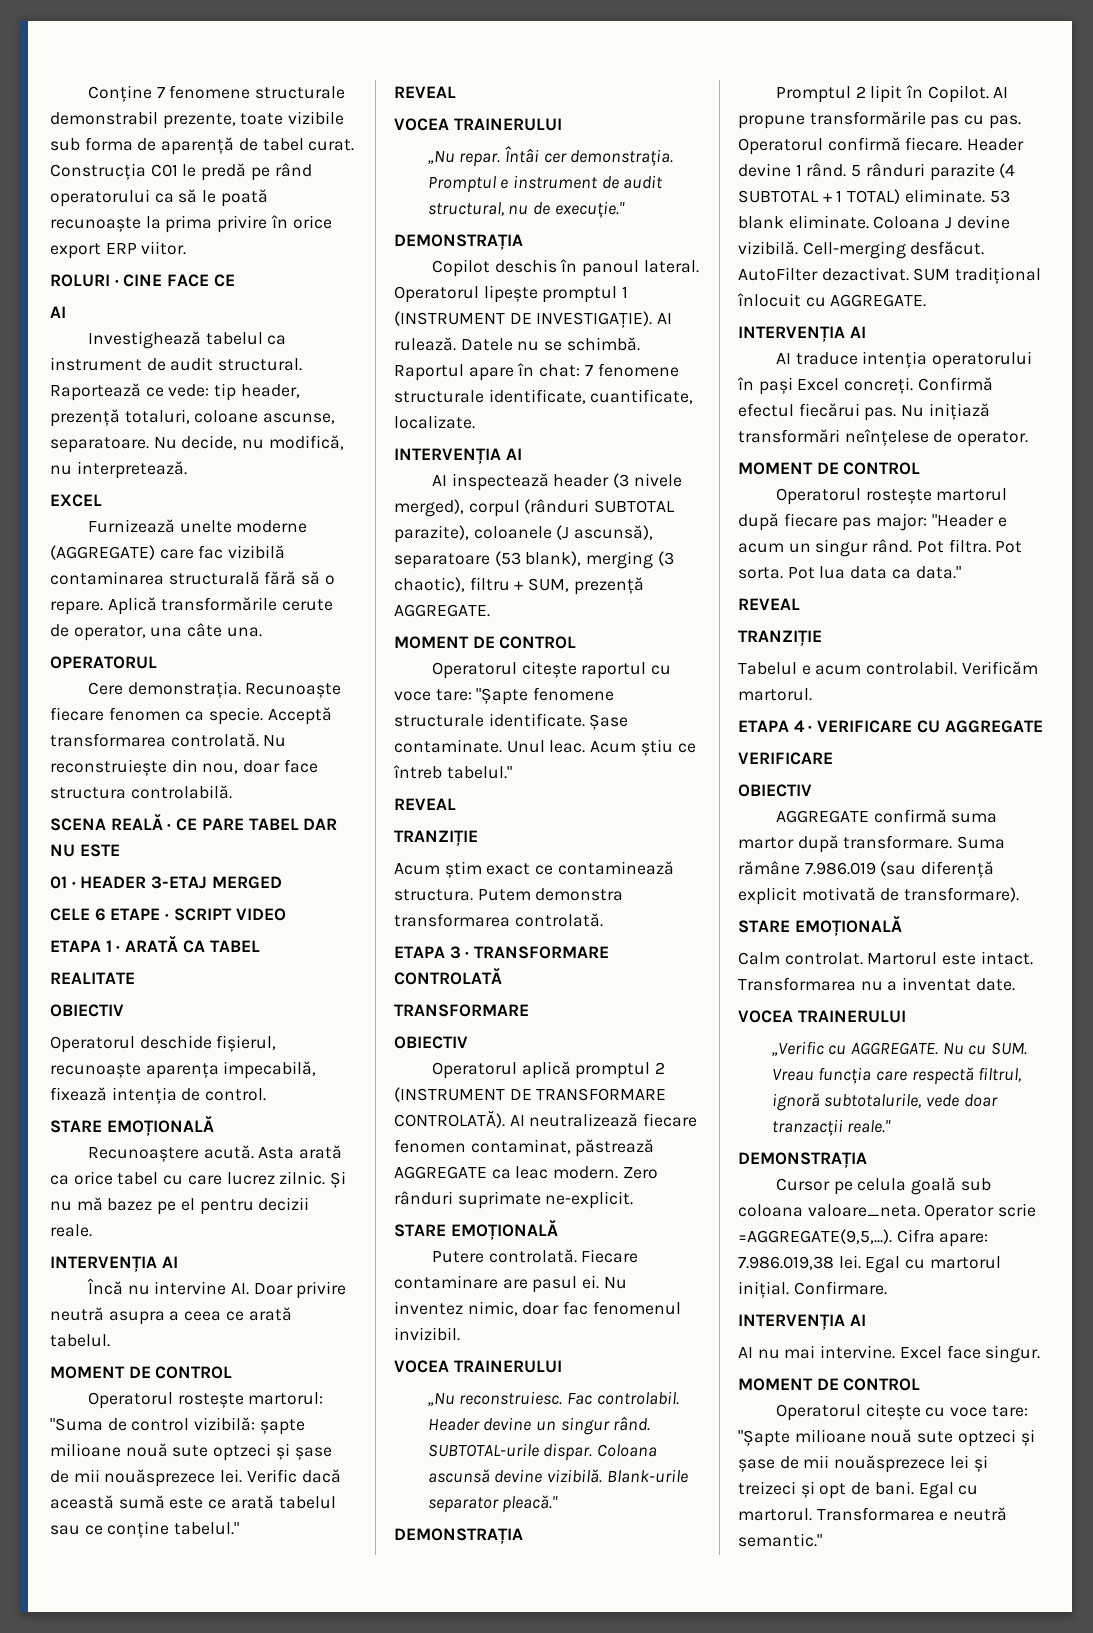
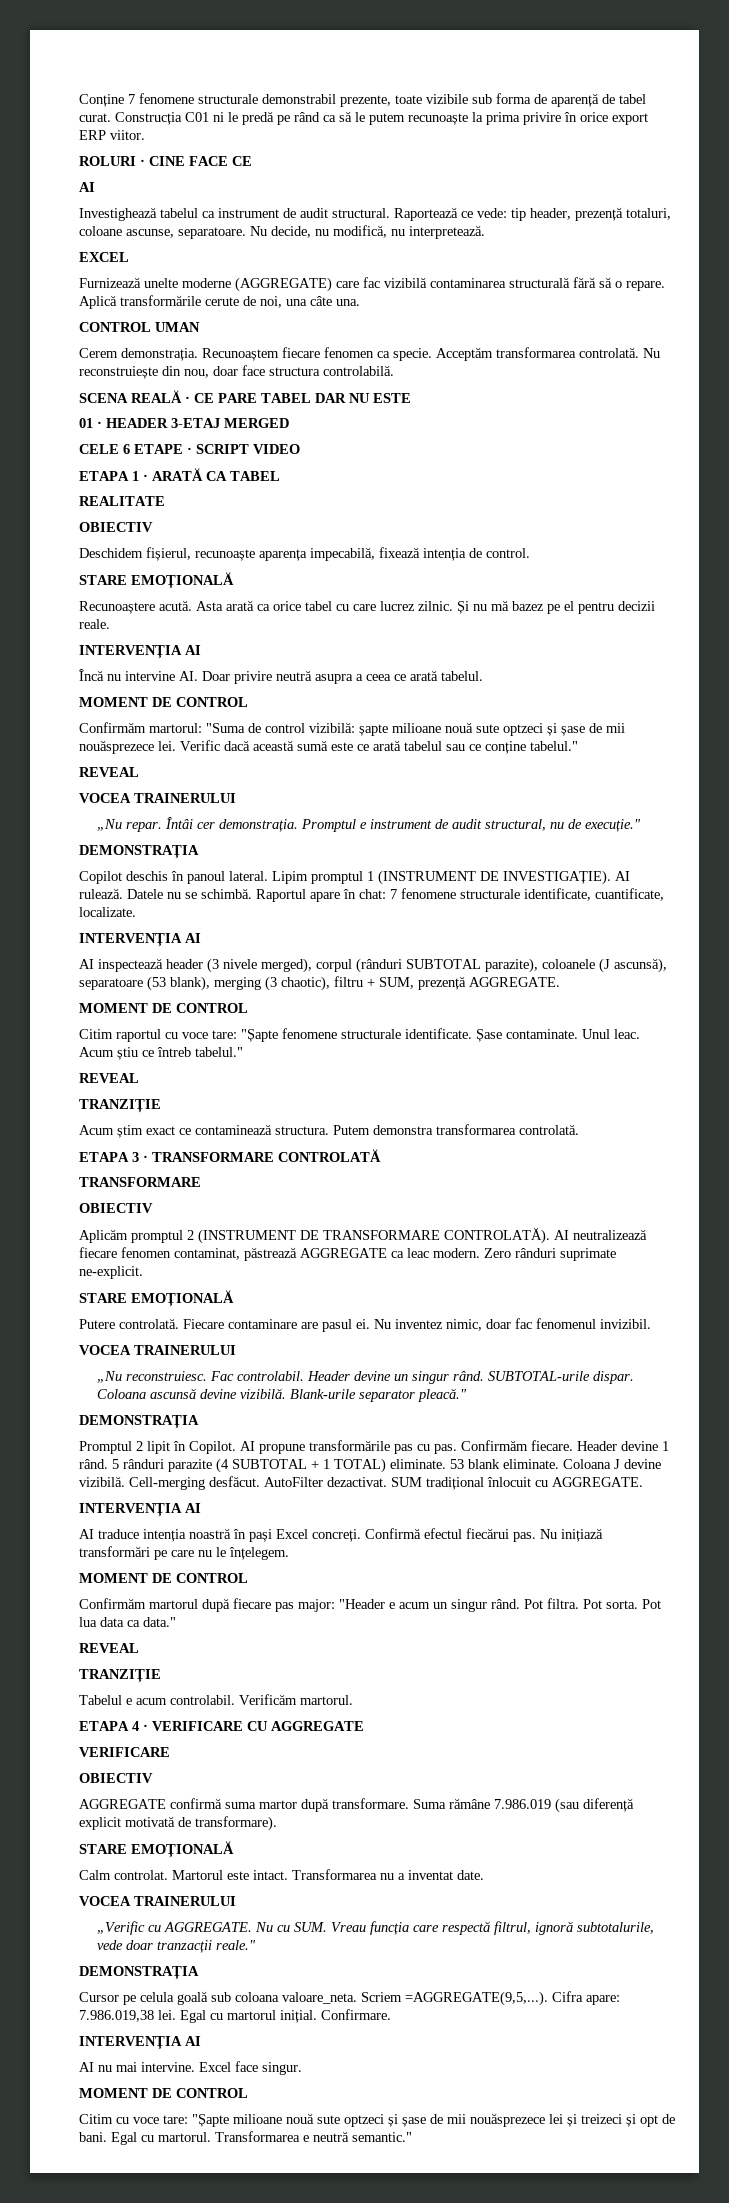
- Construcția C01 le predă pe rând operatorului ca să le poată recunoaște la prima privire în orice export ERP viitor.
+ Construcția C01 ni le predă pe rând ca să le putem recunoaște la prima privire în orice export ERP viitor.
- Aplică transformările cerute de operator, una câte una.
+ Aplică transformările cerute de noi, una câte una.
- OPERATORUL
- Cere demonstrația. Recunoaște fiecare fenomen ca specie.
+ CONTROL UMAN
+ Cerem demonstrația. Recunoaștem fiecare fenomen ca specie.
- Acceptă transformarea controlată.
+ Acceptăm transformarea controlată.
- Operatorul deschide fișierul, recunoaște aparența impecabilă, fixează intenția de control.
+ Deschidem fișierul, recunoaște aparența impecabilă, fixează intenția de control.
- Operatorul rostește martorul: "Suma de control vizibilă: șapte milioane nouă sute optzeci și șase de mii nouăsprezece lei.
+ Confirmăm martorul: "Suma de control vizibilă: șapte milioane nouă sute optzeci și șase de mii nouăsprezece lei.
- Operatorul lipește promptul 1 (INSTRUMENT DE INVESTIGAȚIE).
+ Lipim promptul 1 (INSTRUMENT DE INVESTIGAȚIE).
- Operatorul citește raportul cu voce tare: "Șapte fenomene structurale identificate.
+ Citim raportul cu voce tare: "Șapte fenomene structurale identificate.
- Operatorul aplică promptul 2 (INSTRUMENT DE TRANSFORMARE CONTROLATĂ).
+ Aplicăm promptul 2 (INSTRUMENT DE TRANSFORMARE CONTROLATĂ).
- Operatorul confirmă fiecare.
+ Confirmăm fiecare.
- AI traduce intenția operatorului în pași Excel concreți.
+ AI traduce intenția noastră în pași Excel concreți.
- Nu inițiază transformări neînțelese de operator.
+ Nu inițiază transformări pe care nu le înțelegem.
  MOMENT DE CONTROL
- Operatorul rostește martorul după fiecare pas major: "Header e acum un singur rând.
+ Confirmăm martorul după fiecare pas major: "Header e acum un singur rând.
- Operator scrie =AGGREGATE(9,5,...). Cifra apare: 7.986.019,38 lei.
+ Scriem =AGGREGATE(9,5,...). Cifra apare: 7.986.019,38 lei.
- Operatorul citește cu voce tare: "Șapte milioane nouă sute optzeci și șase de mii nouăsprezece lei și treizeci și opt de bani.
+ Citim cu voce tare: "Șapte milioane nouă sute optzeci și șase de mii nouăsprezece lei și treizeci și opt de bani.

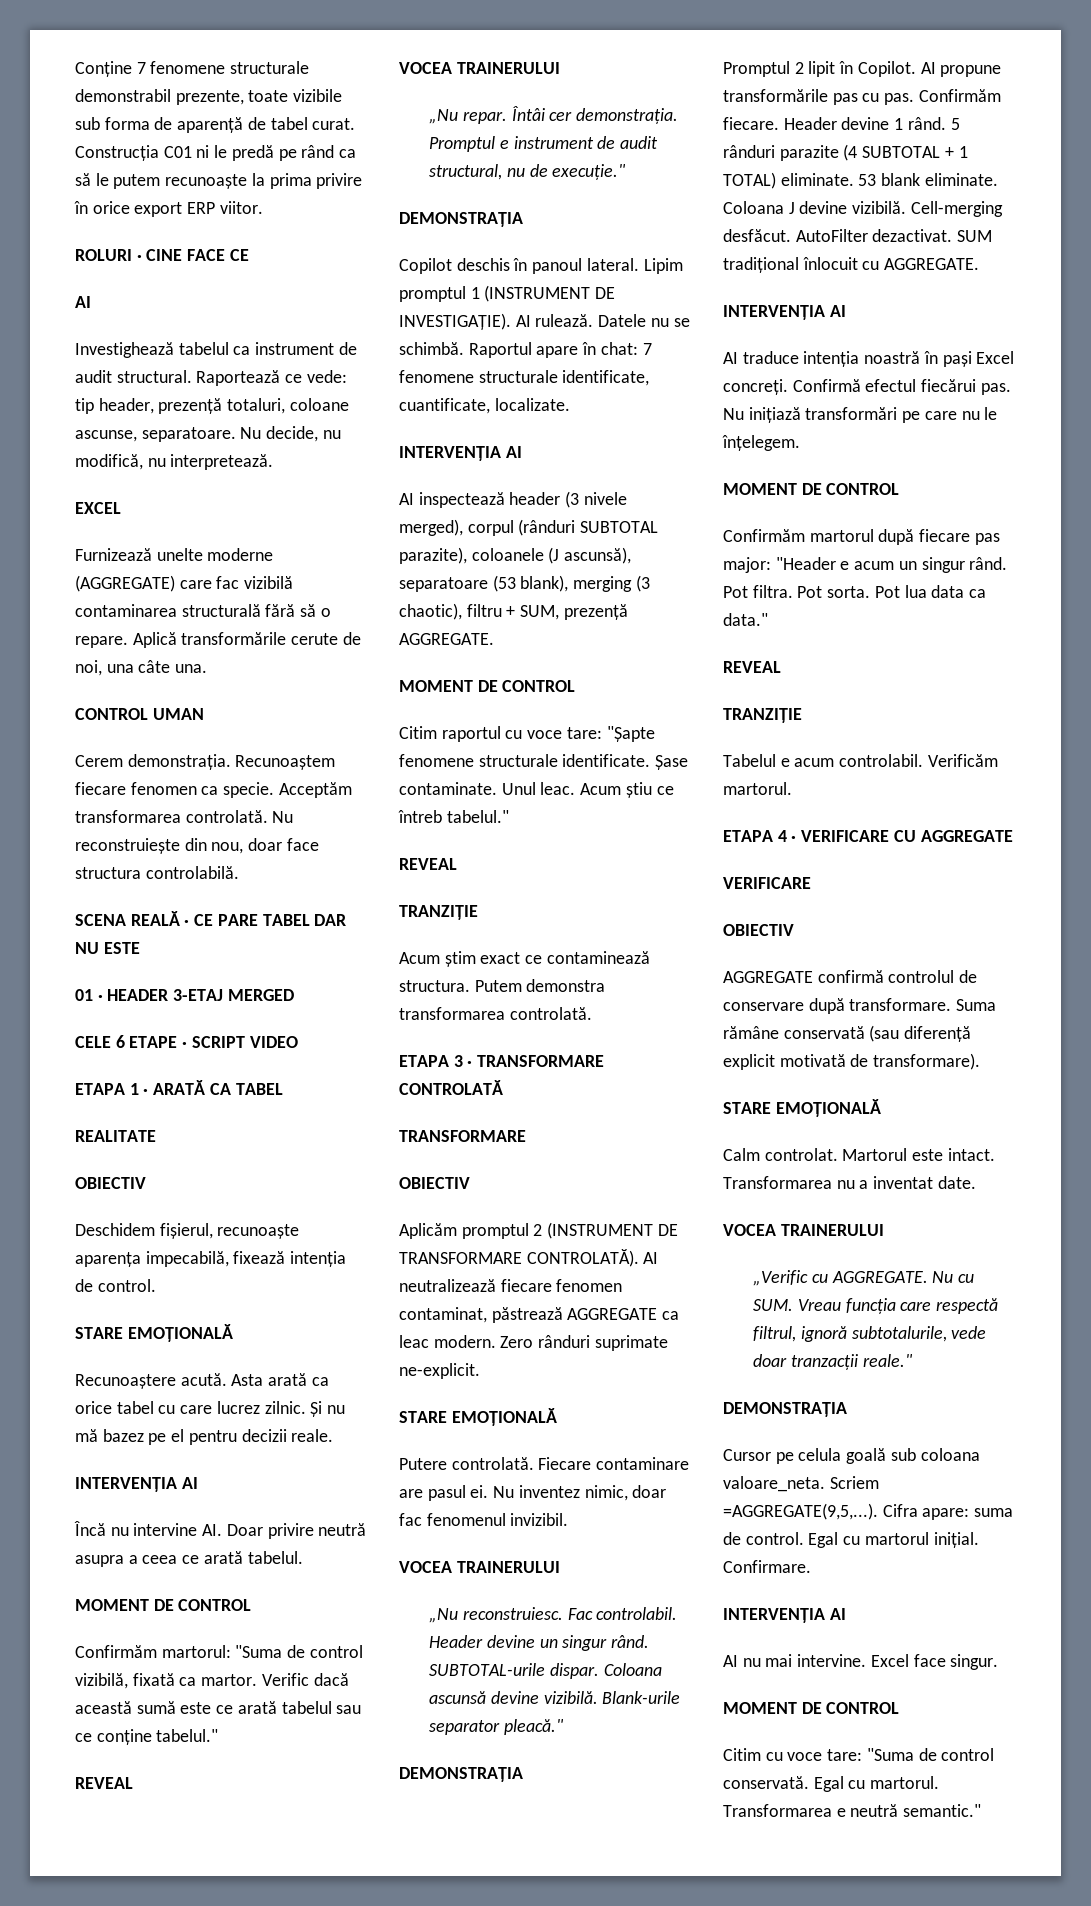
- Confirmăm martorul: "Suma de control vizibilă: șapte milioane nouă sute optzeci și șase de mii nouăsprezece lei.
+ Confirmăm martorul: "Suma de control vizibilă, fixată ca martor.
- AGGREGATE confirmă suma martor după transformare.
+ AGGREGATE confirmă controlul de conservare după transformare.
- Suma rămâne 7.986.019 (sau diferență explicit motivată de transformare).
+ Suma rămâne conservată (sau diferență explicit motivată de transformare).
- Scriem =AGGREGATE(9,5,...). Cifra apare: 7.986.019,38 lei.
+ Scriem =AGGREGATE(9,5,...). Cifra apare: suma de control.
- Citim cu voce tare: "Șapte milioane nouă sute optzeci și șase de mii nouăsprezece lei și treizeci și opt de bani.
+ Citim cu voce tare: "Suma de control conservată.

